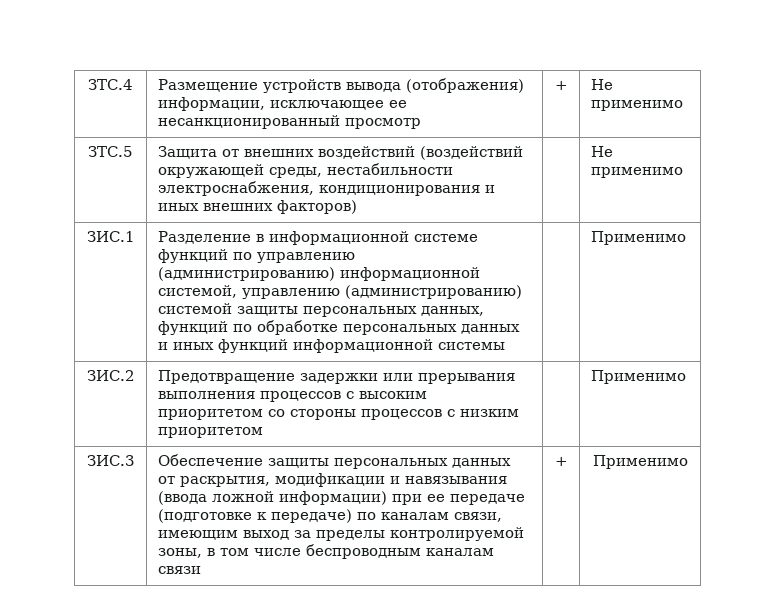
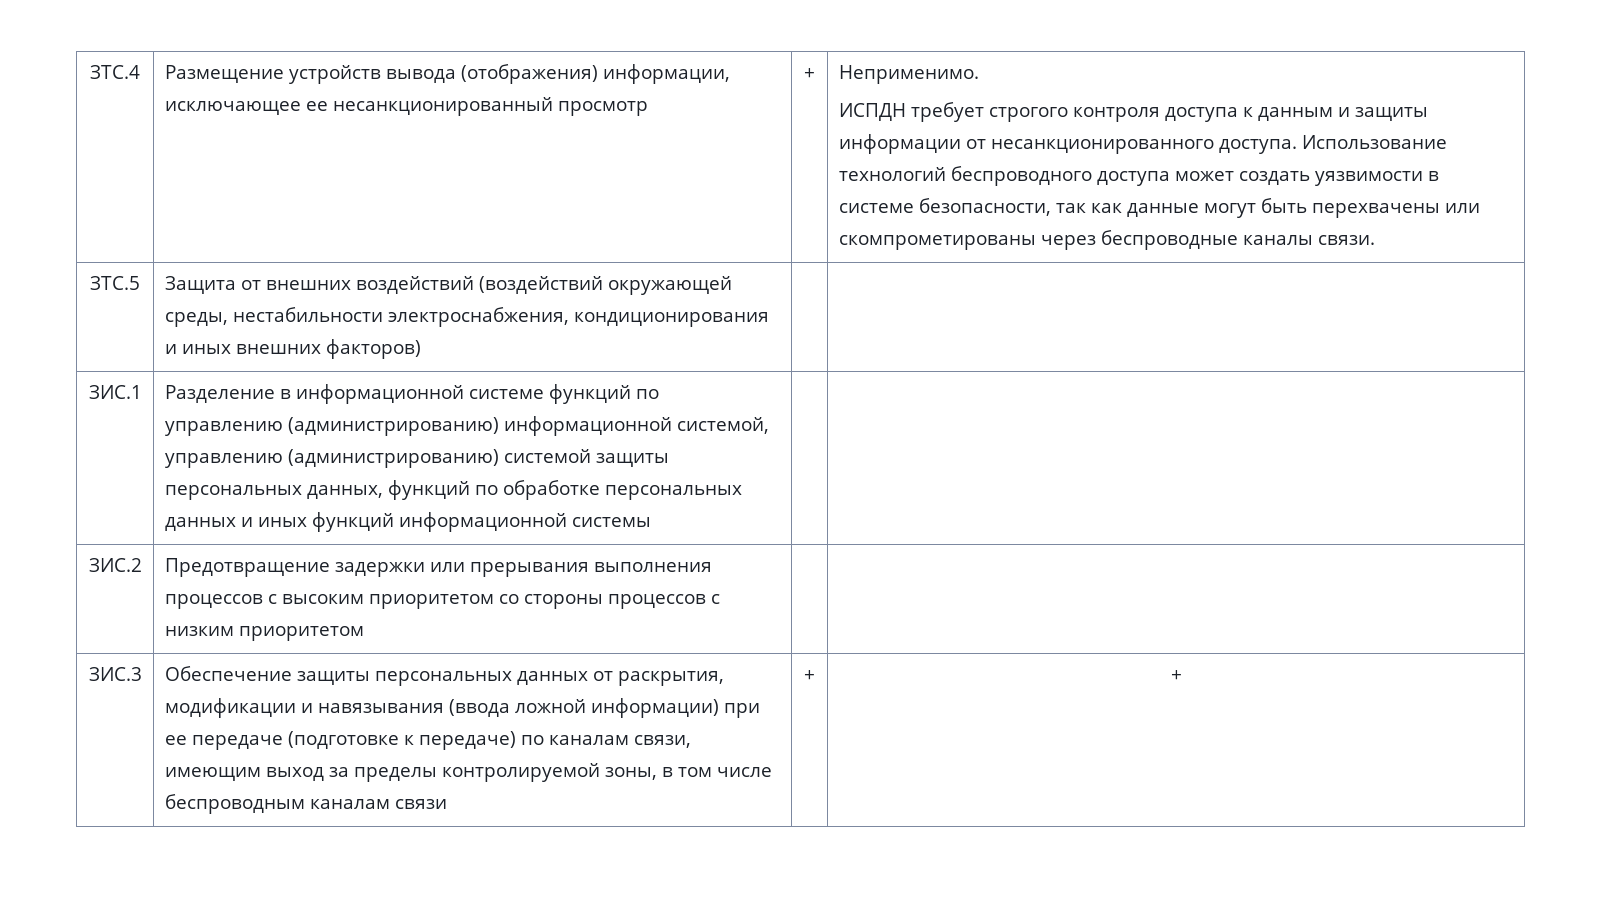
- + | Не применимо
+ + | Неприменимо.
+ ИСПДН требует строгого контроля доступа к данным и защиты информации от несанкционированного доступа. Использование технологий беспроводного доступа может создать уязвимости в системе безопасности, так как данные могут быть перехвачены или скомпрометированы через беспроводные каналы связи.
- ЗТС.5 | Защита от внешних воздействий (воздействий окружающей среды, нестабильности электроснабжения, кондиционирования и иных внешних факторов) | | Не применимо
+ ЗТС.5 | Защита от внешних воздействий (воздействий окружающей среды, нестабильности электроснабжения, кондиционирования и иных внешних факторов) | |
- ЗИС.1 | Разделение в информационной системе функций по управлению (администрированию) информационной системой, управлению (администрированию) системой защиты персональных данных, функций по обработке персональных данных и иных функций информационной системы | | Применимо
+ ЗИС.1 | Разделение в информационной системе функций по управлению (администрированию) информационной системой, управлению (администрированию) системой защиты персональных данных, функций по обработке персональных данных и иных функций информационной системы | |
- ЗИС.2 | Предотвращение задержки или прерывания выполнения процессов с высоким приоритетом со стороны процессов с низким приоритетом | | Применимо
+ ЗИС.2 | Предотвращение задержки или прерывания выполнения процессов с высоким приоритетом со стороны процессов с низким приоритетом | |
- ЗИС.3 | Обеспечение защиты персональных данных от раскрытия, модификации и навязывания (ввода ложной информации) при ее передаче (подготовке к передаче) по каналам связи, имеющим выход за пределы контролируемой зоны, в том числе беспроводным каналам связи | + | Применимо
+ ЗИС.3 | Обеспечение защиты персональных данных от раскрытия, модификации и навязывания (ввода ложной информации) при ее передаче (подготовке к передаче) по каналам связи, имеющим выход за пределы контролируемой зоны, в том числе беспроводным каналам связи | + | +

